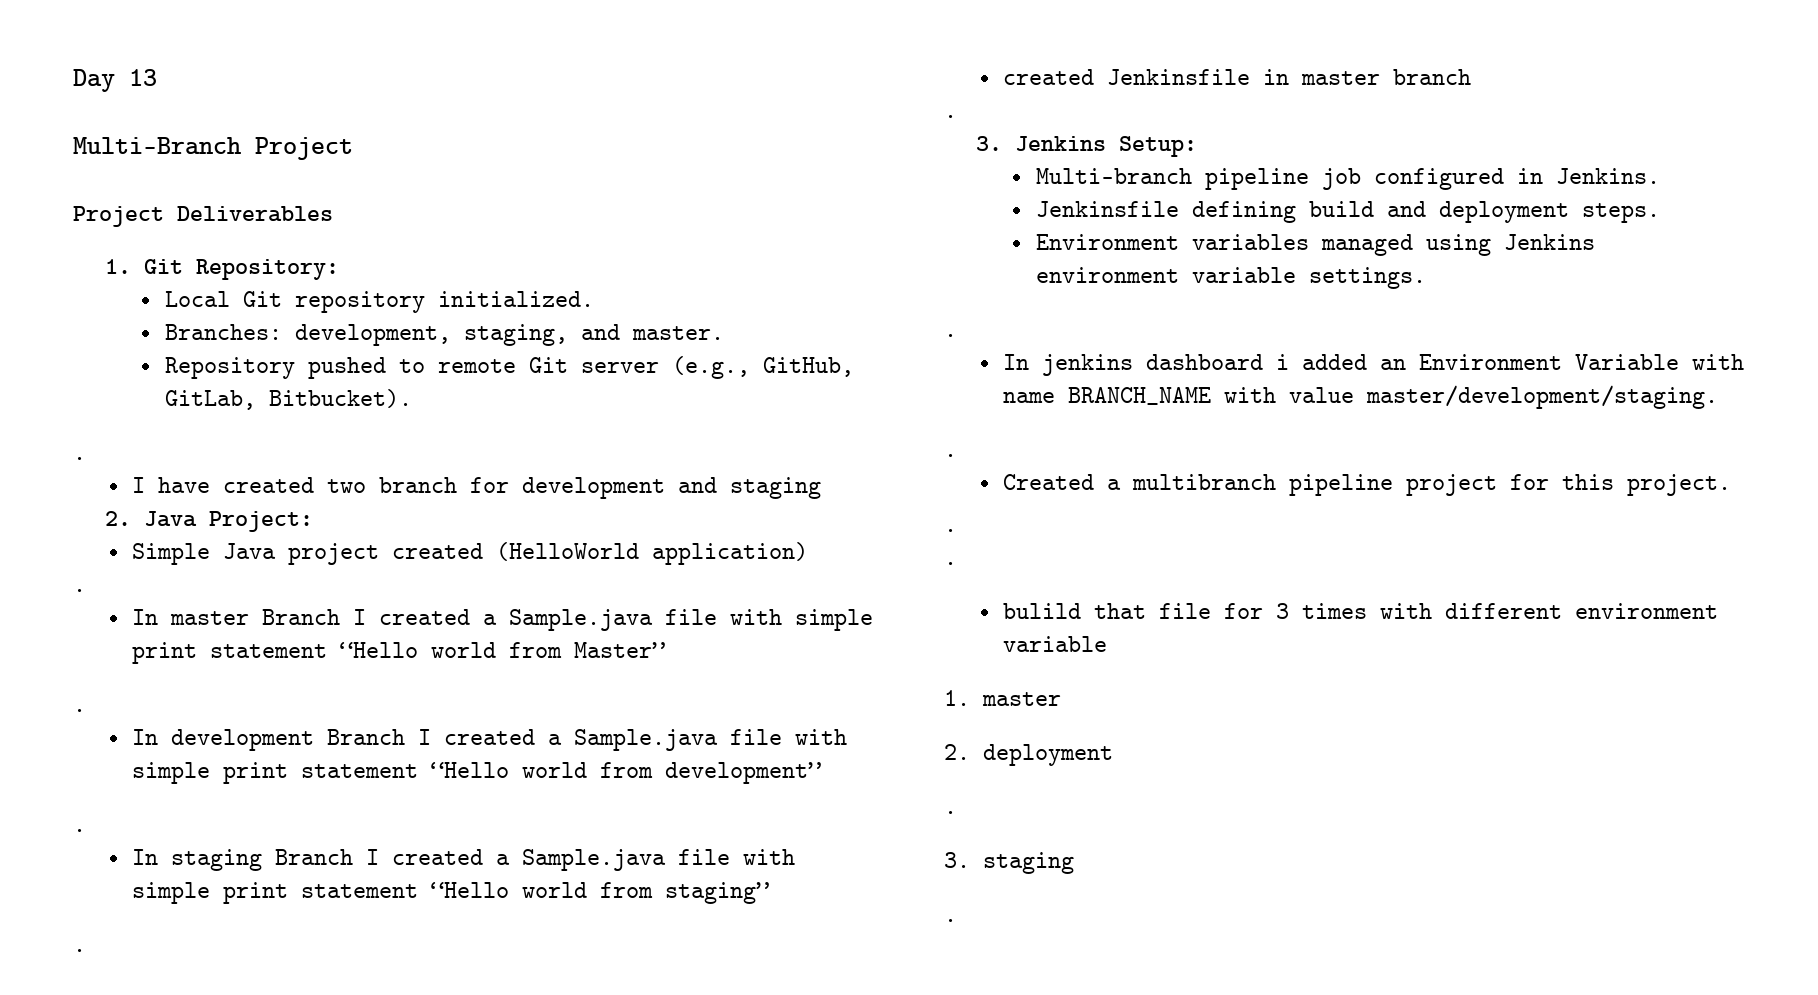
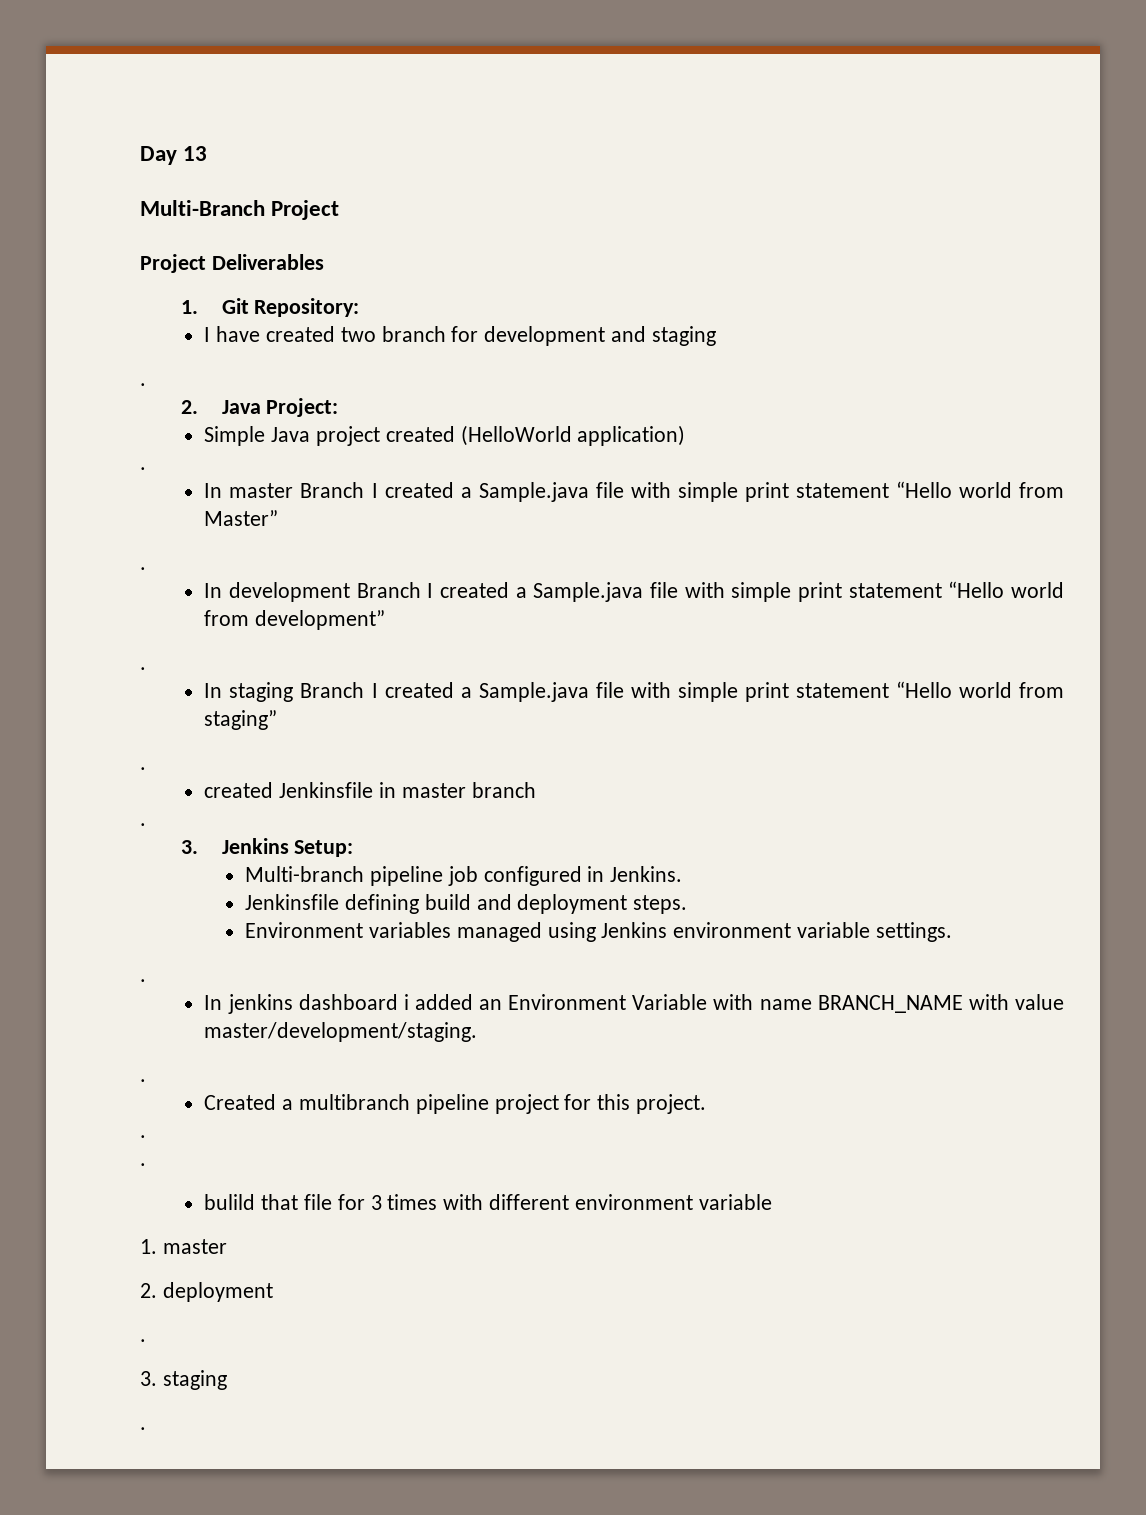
- Local Git repository initialized.
- Branches: development, staging, and master.
- Repository pushed to remote Git server (e.g., GitHub, GitLab, Bitbucket).
- .
  I have created two branch for development and staging
+ .

